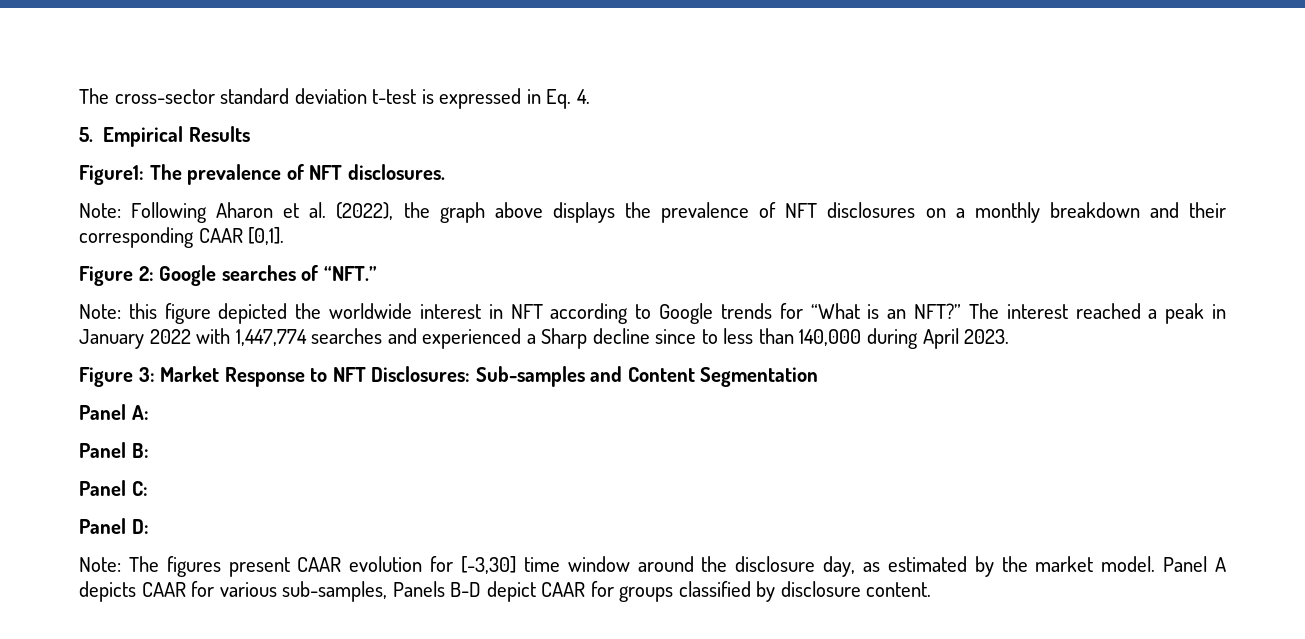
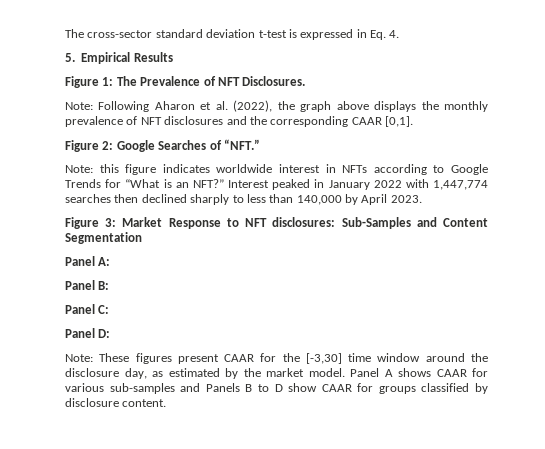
- Figure1: The prevalence of NFT disclosures.
+ Figure 1: The Prevalence of NFT Disclosures.
- Note: Following Aharon et al. (2022), the graph above displays the prevalence of NFT disclosures on a monthly breakdown and their corresponding CAAR [0,1].
+ Note: Following Aharon et al. (2022), the graph above displays the monthly prevalence of NFT disclosures and the corresponding CAAR [0,1].
- Figure 2: Google searches of “NFT.”
+ Figure 2: Google Searches of “NFT.”
- Note: this figure depicted the worldwide interest in NFT according to Google trends for “What is an NFT?”
+ Note: this figure indicates worldwide interest in NFTs according to Google Trends for “What is an NFT?”
- The interest reached a peak in January 2022 with 1,447,774 searches and experienced a Sharp decline since to less than 140,000 during April 2023.
+ Interest peaked in January 2022 with 1,447,774 searches then declined sharply to less than 140,000 by April 2023.
- Figure 3: Market Response to NFT Disclosures: Sub-samples and Content Segmentation
+ Figure 3: Market Response to NFT disclosures: Sub-Samples and Content Segmentation
- Note: The figures present CAAR evolution for [-3,30] time window around the disclosure day, as estimated by the market model.
+ Note: These figures present CAAR for the [-3,30] time window around the disclosure day, as estimated by the market model.
- Panel A depicts CAAR for various sub-samples, Panels B-D depict CAAR for groups classified by disclosure content.
+ Panel A shows CAAR for various sub-samples and Panels B to D show CAAR for groups classified by disclosure content.

